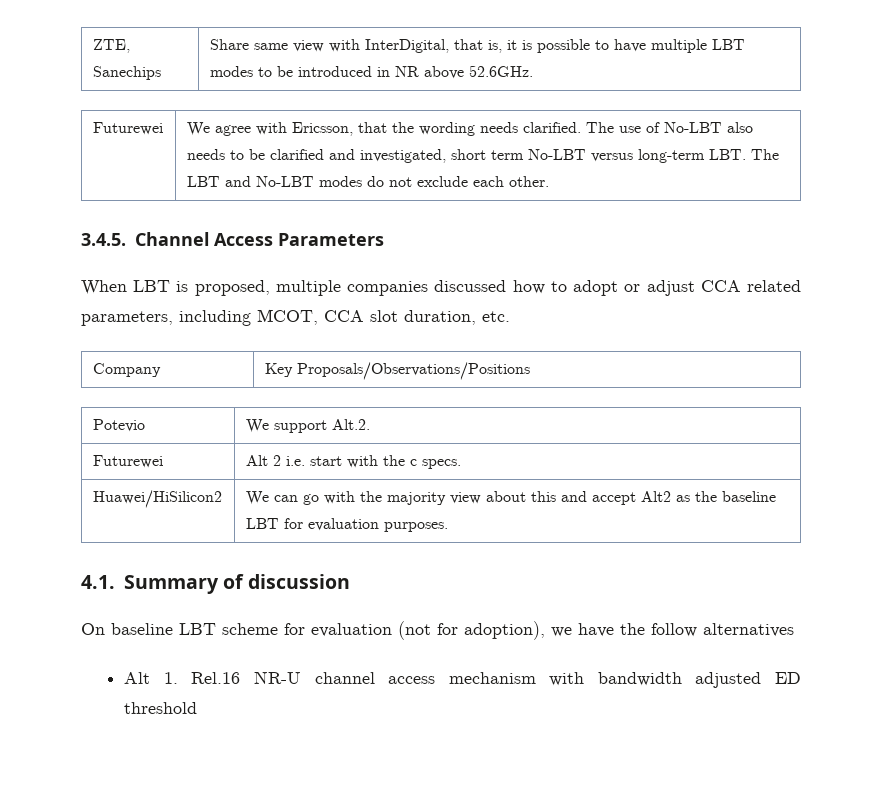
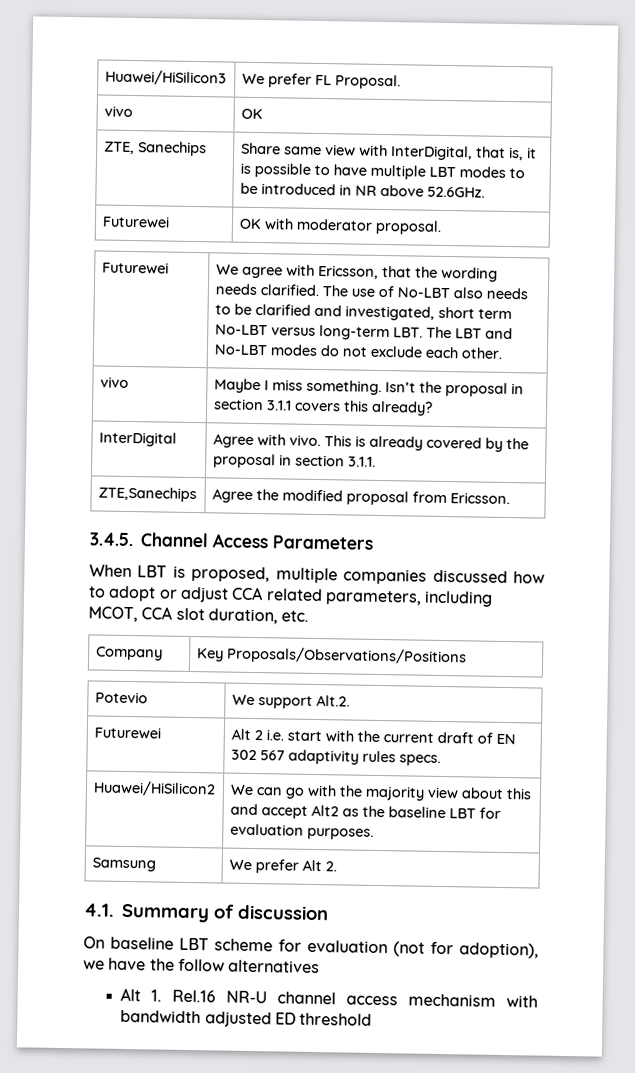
+ Huawei/HiSilicon3 | We prefer FL Proposal.
+ vivo | OK
+ Futurewei | OK with moderator proposal.
+ vivo | Maybe I miss something. Isn’t the proposal in section 3.1.1 covers this already?
+ InterDigital | Agree with vivo. This is already covered by the proposal in section 3.1.1.
+ ZTE,Sanechips | Agree the modified proposal from Ericsson.
- Futurewei | Alt 2 i.e. start with the c specs.
+ Futurewei | Alt 2 i.e. start with the current draft of EN 302 567 adaptivity rules specs.
+ Samsung | We prefer Alt 2.

